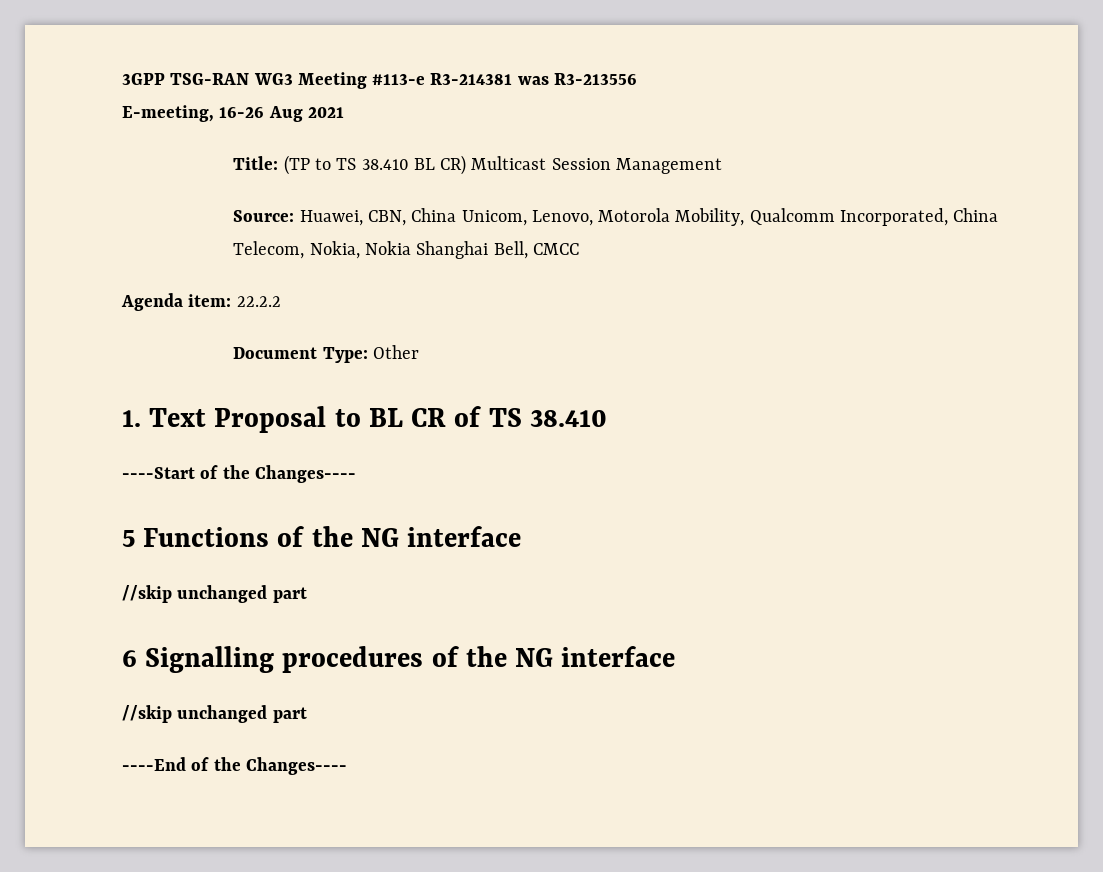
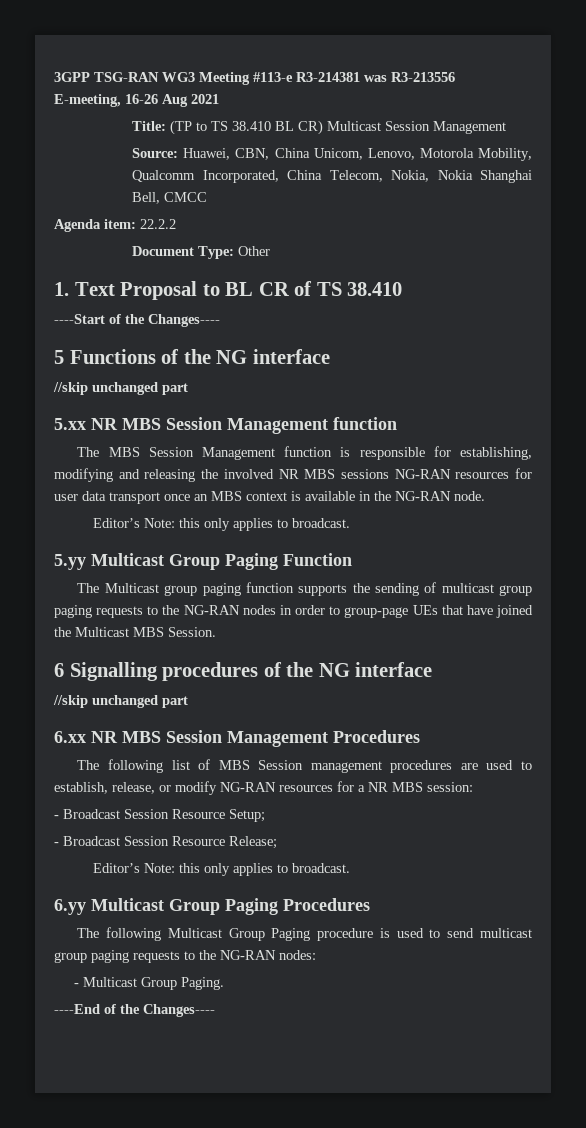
+ 5.xx NR MBS Session Management function
+ The MBS Session Management function is responsible for establishing, modifying and releasing the involved NR MBS sessions NG-RAN resources for user data transport once an MBS context is available in the NG-RAN node.
+ Editor’s Note: this only applies to broadcast.
+ 5.yy Multicast Group Paging Function
+ The Multicast group paging function supports the sending of multicast group paging requests to the NG-RAN nodes in order to group-page UEs that have joined the Multicast MBS Session.
+ 6.xx NR MBS Session Management Procedures
+ The following list of MBS Session management procedures are used to establish, release, or modify NG-RAN resources for a NR MBS session:
+ - Broadcast Session Resource Setup;
+ - Broadcast Session Resource Release;
+ Editor’s Note: this only applies to broadcast.
+ 6.yy Multicast Group Paging Procedures
+ The following Multicast Group Paging procedure is used to send multicast group paging requests to the NG-RAN nodes:
+ - Multicast Group Paging.

